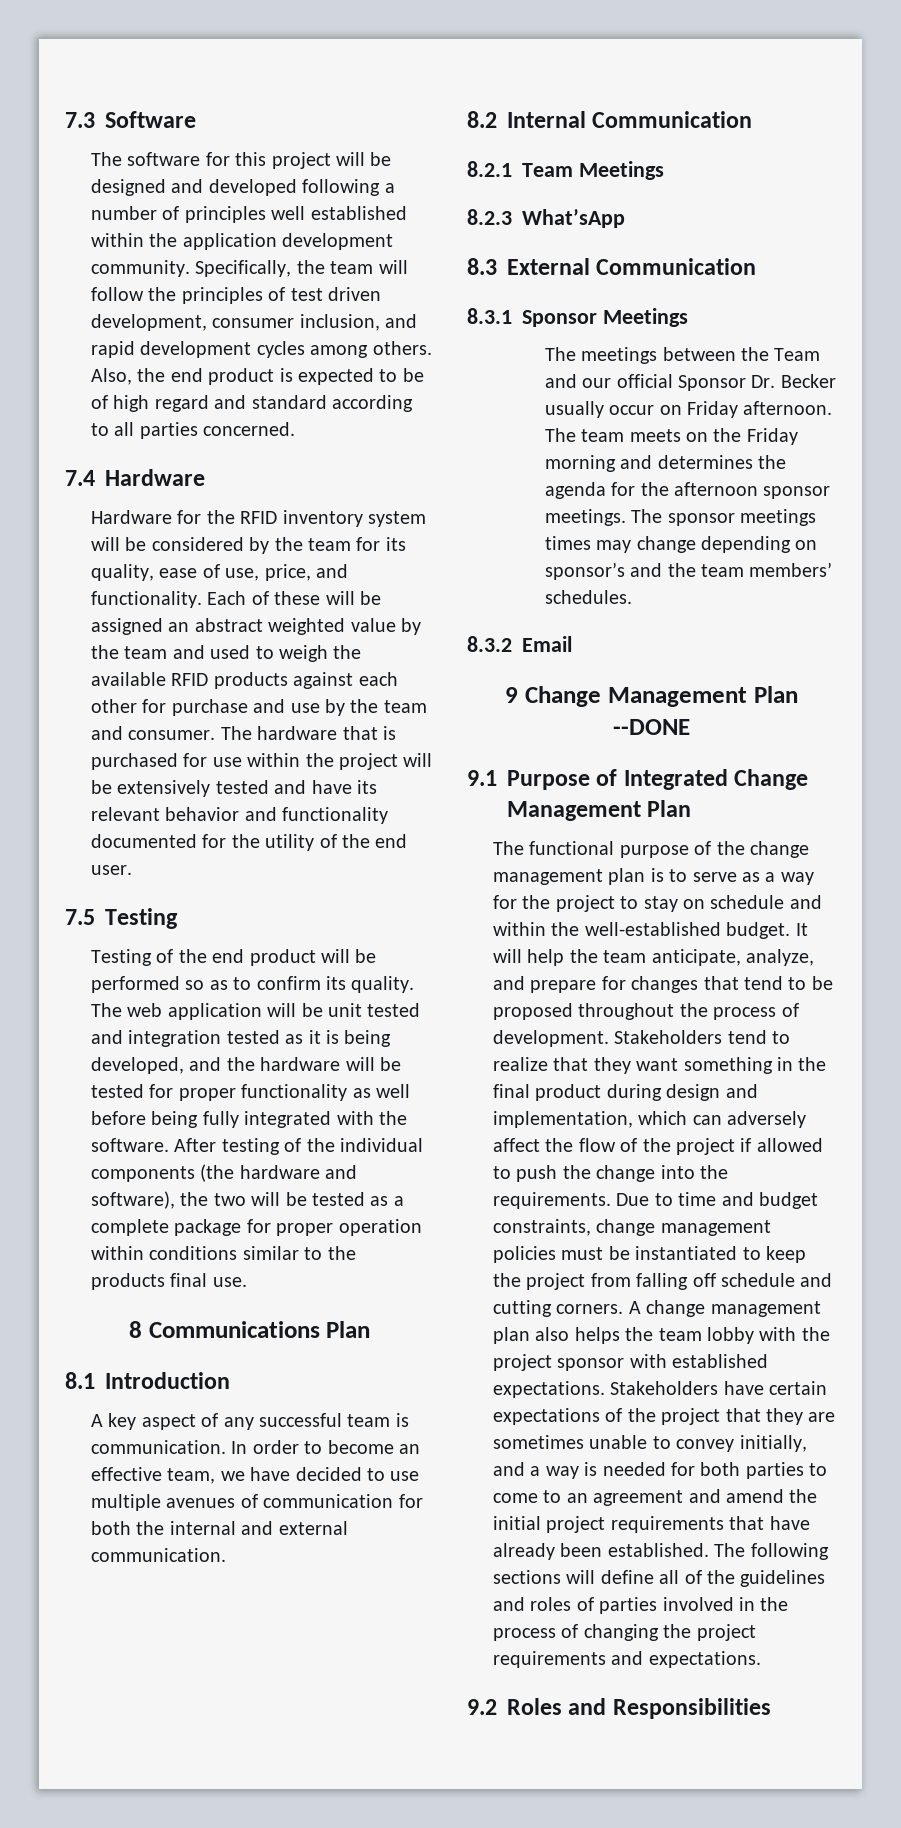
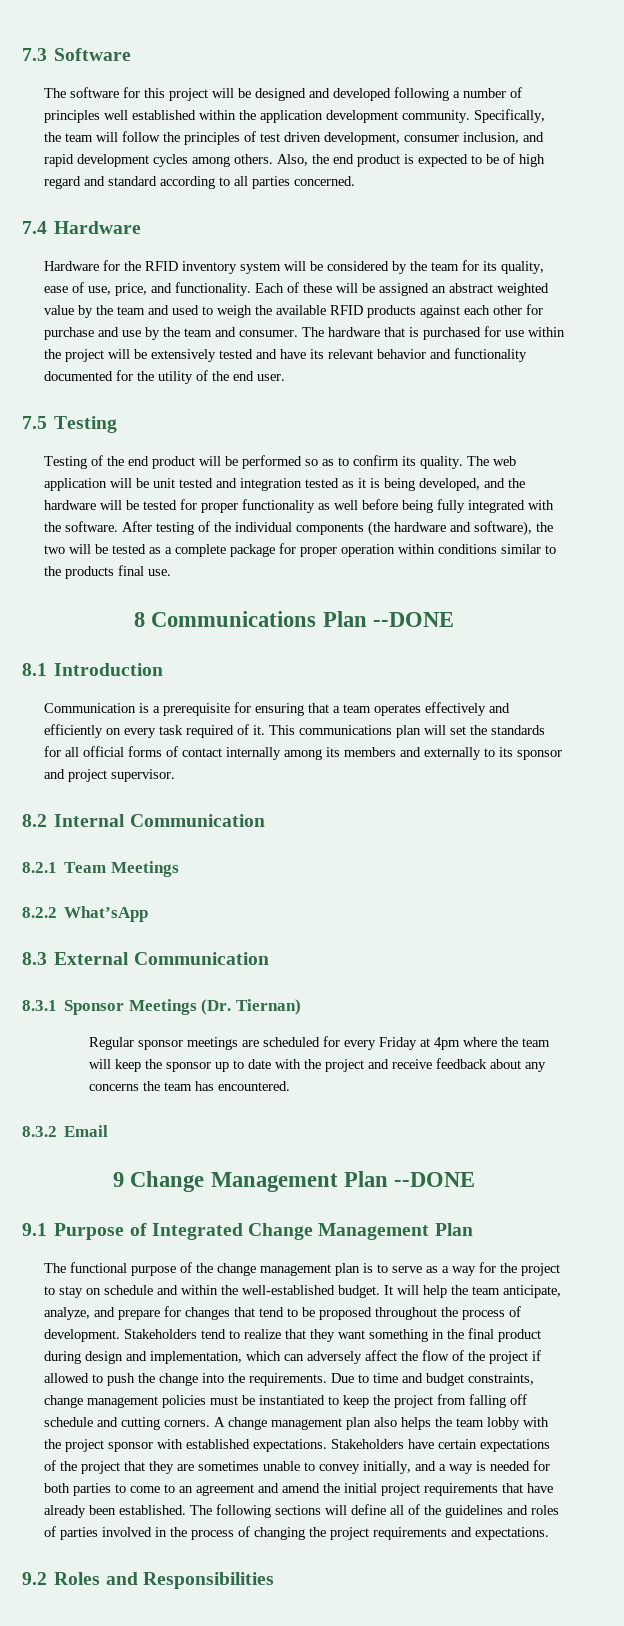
- 8 Communications Plan
+ 8 Communications Plan --DONE
- A key aspect of any successful team is communication. In order to become an effective team, we have decided to use multiple avenues of communication for both the internal and external communication.
+ Communication is a prerequisite for ensuring that a team operates effectively and efficiently on every task required of it. This communications plan will set the standards for all official forms of contact internally among its members and externally to its sponsor and project supervisor.
- 8.2.3 What’sApp
+ 8.2.2 What’sApp
- 8.3.1 Sponsor Meetings
- The meetings between the Team and our official Sponsor Dr. Becker usually occur on Friday afternoon. The team meets on the Friday morning and determines the agenda for the afternoon sponsor meetings. The sponsor meetings times may change depending on sponsor’s and the team members’ schedules.
+ 8.3.1 Sponsor Meetings (Dr. Tiernan)
+ Regular sponsor meetings are scheduled for every Friday at 4pm where the team will keep the sponsor up to date with the project and receive feedback about any concerns the team has encountered.

